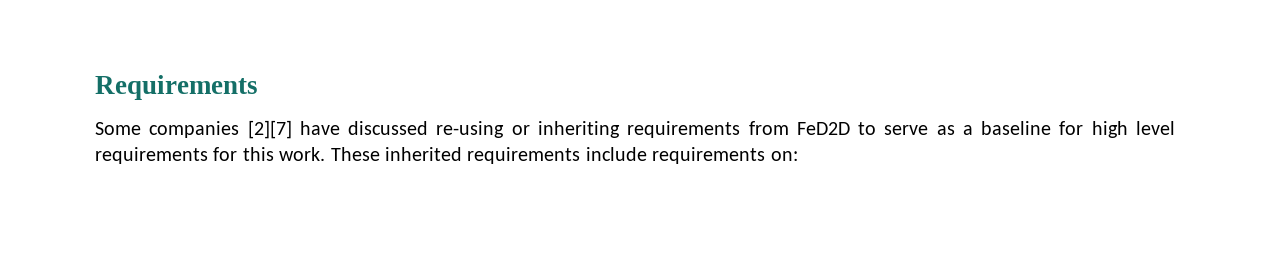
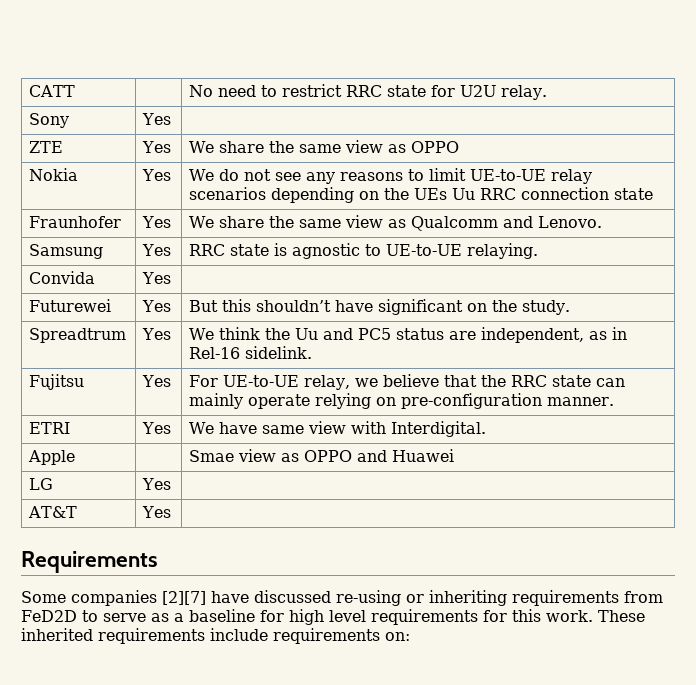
+ CATT | | No need to restrict RRC state for U2U relay.
+ Sony | Yes |
+ ZTE | Yes | We share the same view as OPPO
+ Nokia | Yes | We do not see any reasons to limit UE-to-UE relay scenarios depending on the UEs Uu RRC connection state
+ Fraunhofer | Yes | We share the same view as Qualcomm and Lenovo.
+ Samsung | Yes | RRC state is agnostic to UE-to-UE relaying.
+ Convida | Yes |
+ Futurewei | Yes | But this shouldn’t have significant on the study.
+ Spreadtrum | Yes | We think the Uu and PC5 status are independent, as in Rel-16 sidelink.
+ Fujitsu | Yes | For UE-to-UE relay, we believe that the RRC state can mainly operate relying on pre-configuration manner.
+ ETRI | Yes | We have same view with Interdigital.
+ Apple | | Smae view as OPPO and Huawei
+ LG | Yes |
+ AT&T | Yes |

